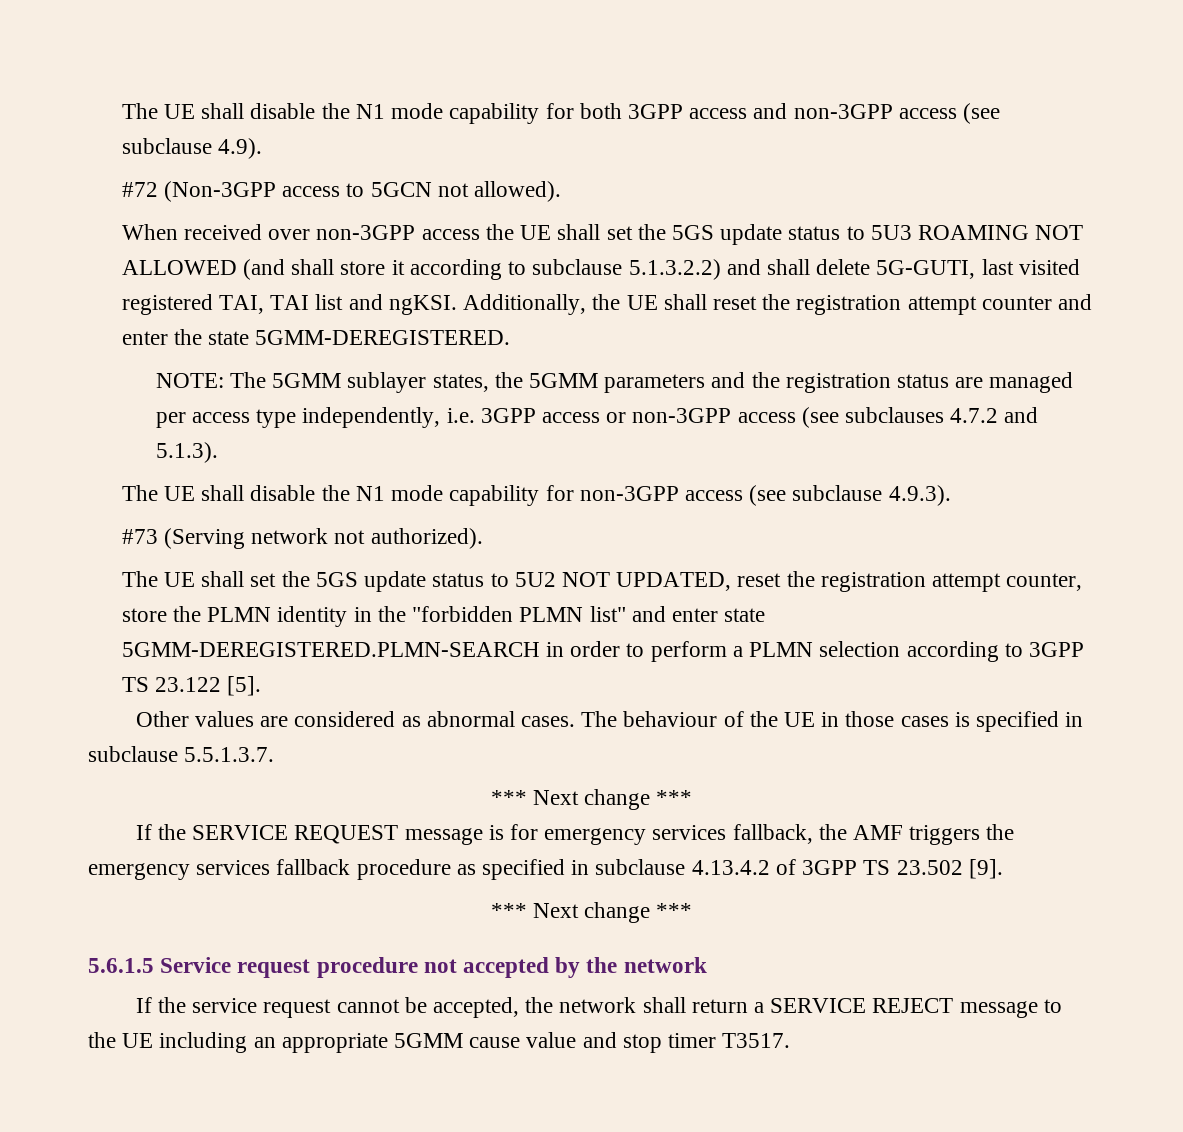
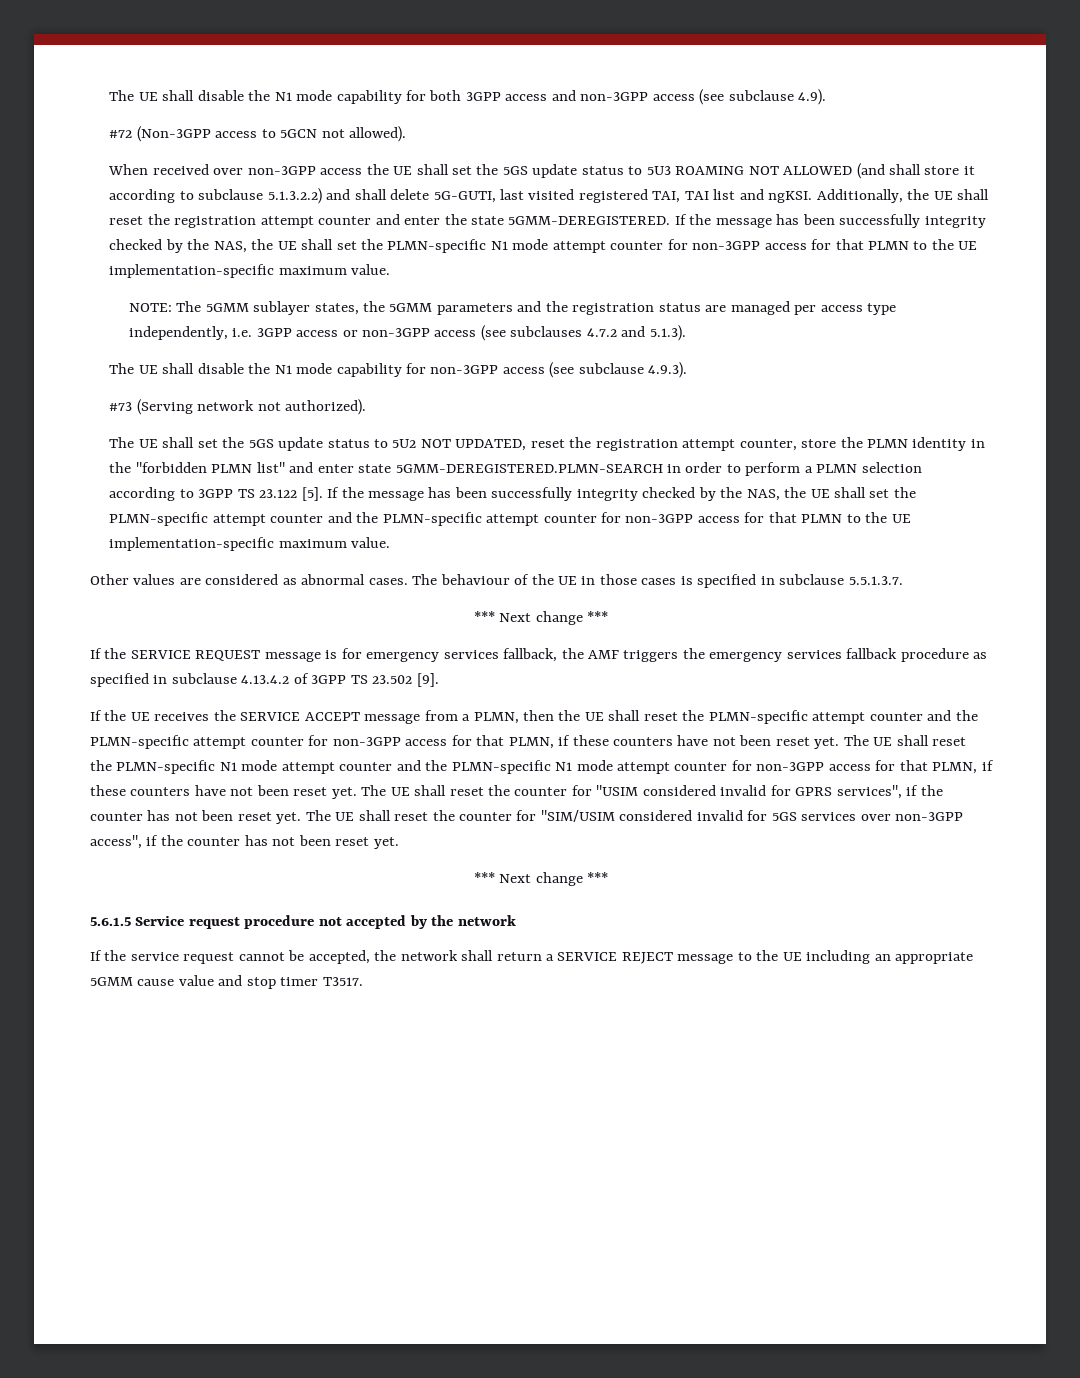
+ If the message has been successfully integrity checked by the NAS, the UE shall set the PLMN-specific N1 mode attempt counter for non-3GPP access for that PLMN to the UE implementation-specific maximum value.
+ If the message has been successfully integrity checked by the NAS, the UE shall set the PLMN-specific attempt counter and the PLMN-specific attempt counter for non-3GPP access for that PLMN to the UE implementation-specific maximum value.
+ If the UE receives the SERVICE ACCEPT message from a PLMN, then the UE shall reset the PLMN-specific attempt counter and the PLMN-specific attempt counter for non-3GPP access for that PLMN, if these counters have not been reset yet. The UE shall reset the PLMN-specific N1 mode attempt counter and the PLMN-specific N1 mode attempt counter for non-3GPP access for that PLMN, if these counters have not been reset yet. The UE shall reset the counter for "USIM considered invalid for GPRS services", if the counter has not been reset yet. The UE shall reset the counter for "SIM/USIM considered invalid for 5GS services over non-3GPP access", if the counter has not been reset yet.

